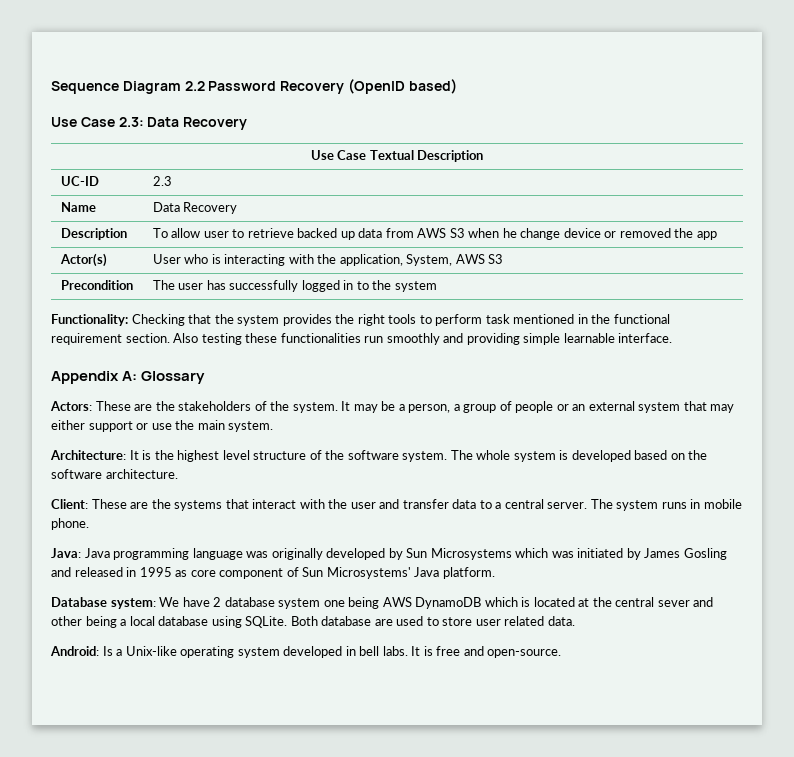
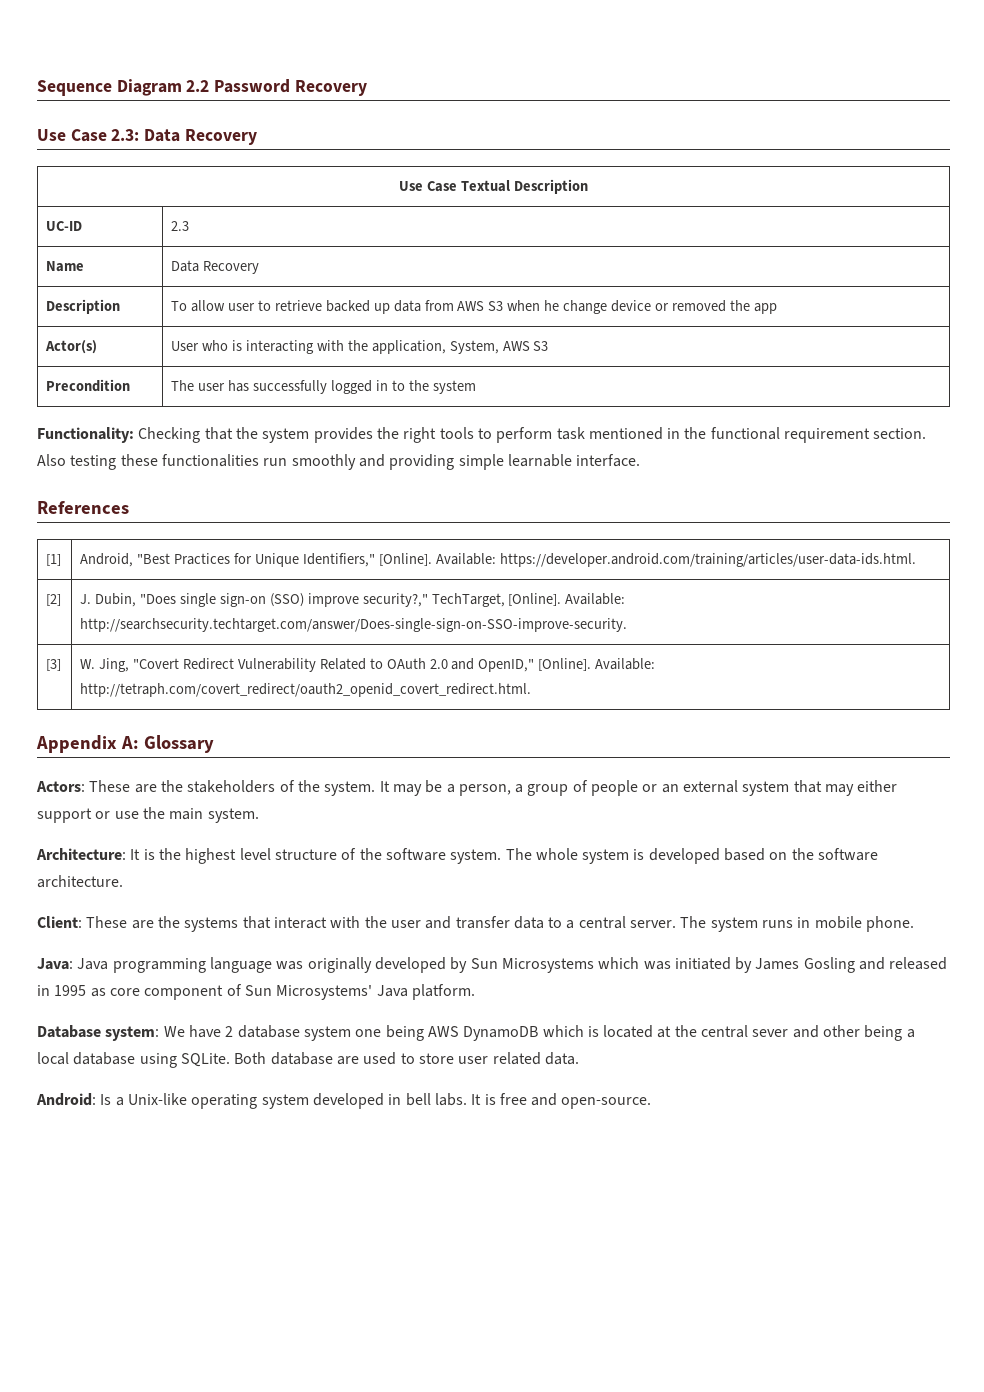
- Sequence Diagram 2.2 Password Recovery (OpenID based)
+ Sequence Diagram 2.2 Password Recovery
+ References
+ [1] | Android, "Best Practices for Unique Identifiers," [Online]. Available: https://developer.android.com/training/articles/user-data-ids.html.
+ [2] | J. Dubin, "Does single sign-on (SSO) improve security?," TechTarget, [Online]. Available: http://searchsecurity.techtarget.com/answer/Does-single-sign-on-SSO-improve-security.
+ [3] | W. Jing, "Covert Redirect Vulnerability Related to OAuth 2.0 and OpenID," [Online]. Available: http://tetraph.com/covert_redirect/oauth2_openid_covert_redirect.html.

